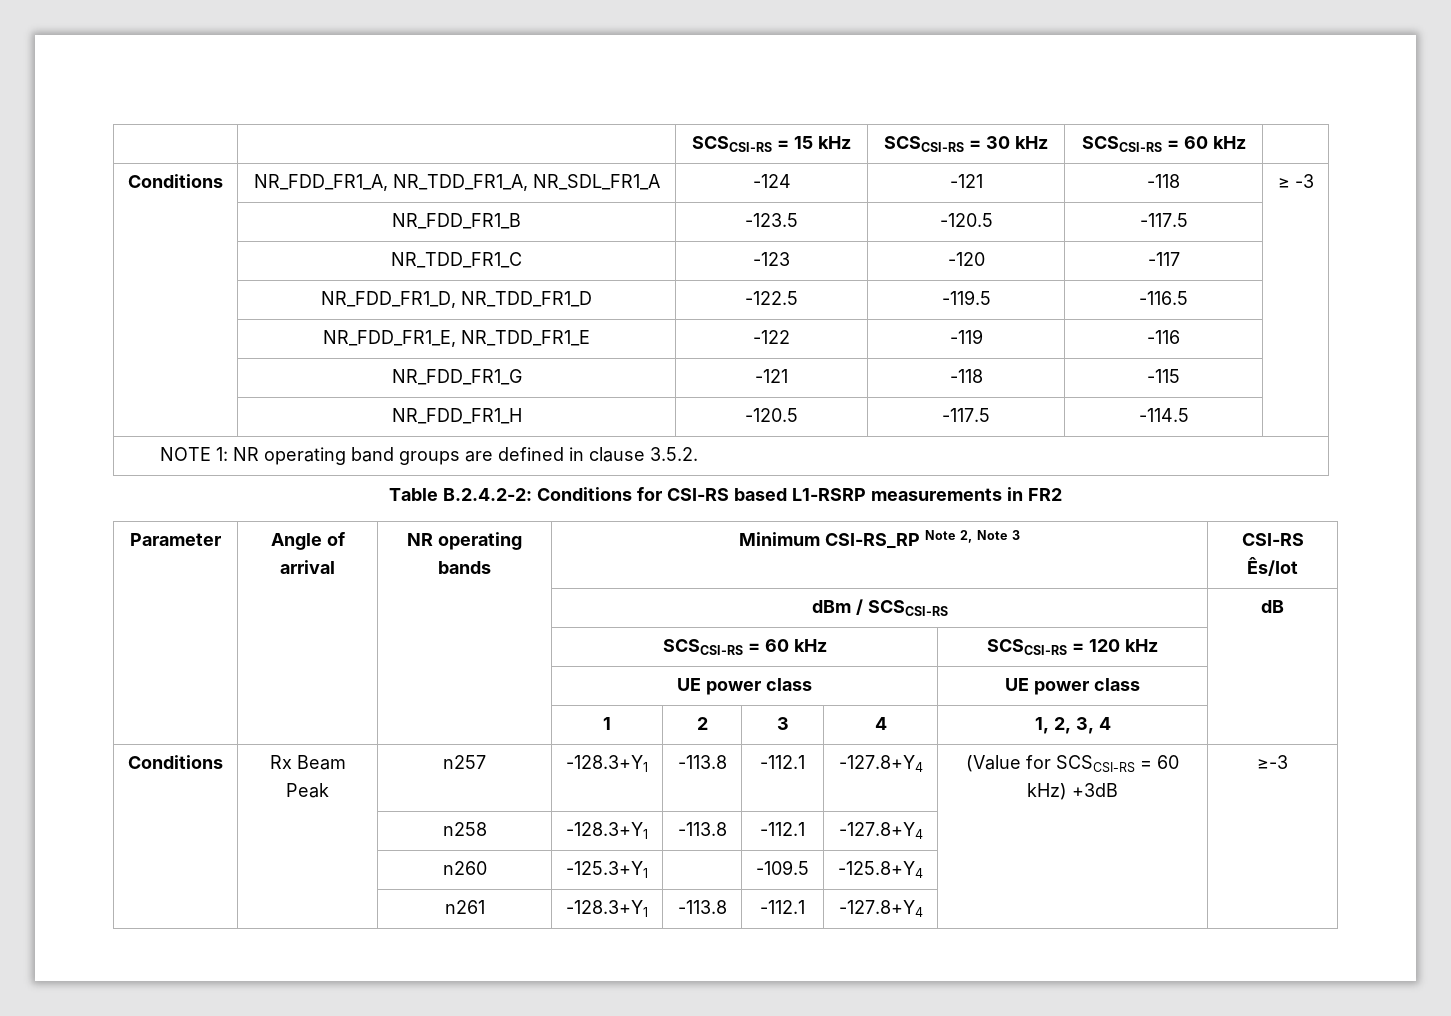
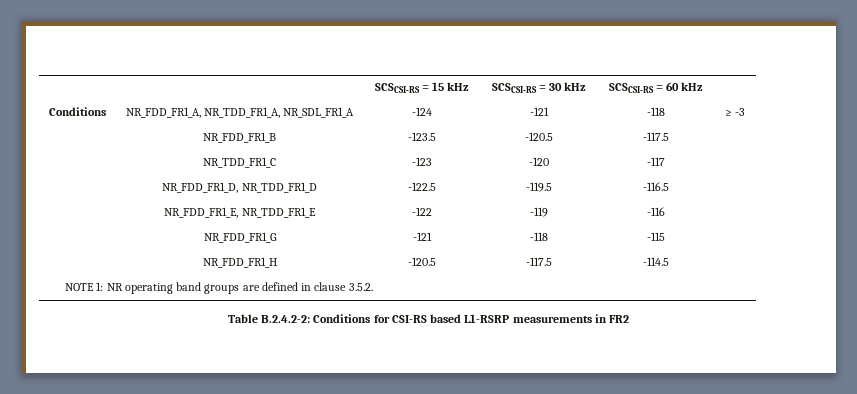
- Parameter | Angle of arrival | NR operating bands | Minimum CSI-RS_RP Note 2, Note 3 | CSI-RS Ês/Iot
- | | | dBm / SCSCSI-RS | dB
- | | | SCSCSI-RS = 60 kHz | SCSCSI-RS = 120 kHz |
- | | | UE power class | UE power class |
- | | | 1 | 2 | 3 | 4 | 1, 2, 3, 4 |
- Conditions | Rx Beam Peak | n257 | -128.3+Y1 | -113.8 | -112.1 | -127.8+Y4 | (Value for SCSCSI-RS = 60 kHz) +3dB | ≥-3
- | | n258 | -128.3+Y1 | -113.8 | -112.1 | -127.8+Y4 | |
- | | n260 | -125.3+Y1 | | -109.5 | -125.8+Y4 | |
- | | n261 | -128.3+Y1 | -113.8 | -112.1 | -127.8+Y4 | |

